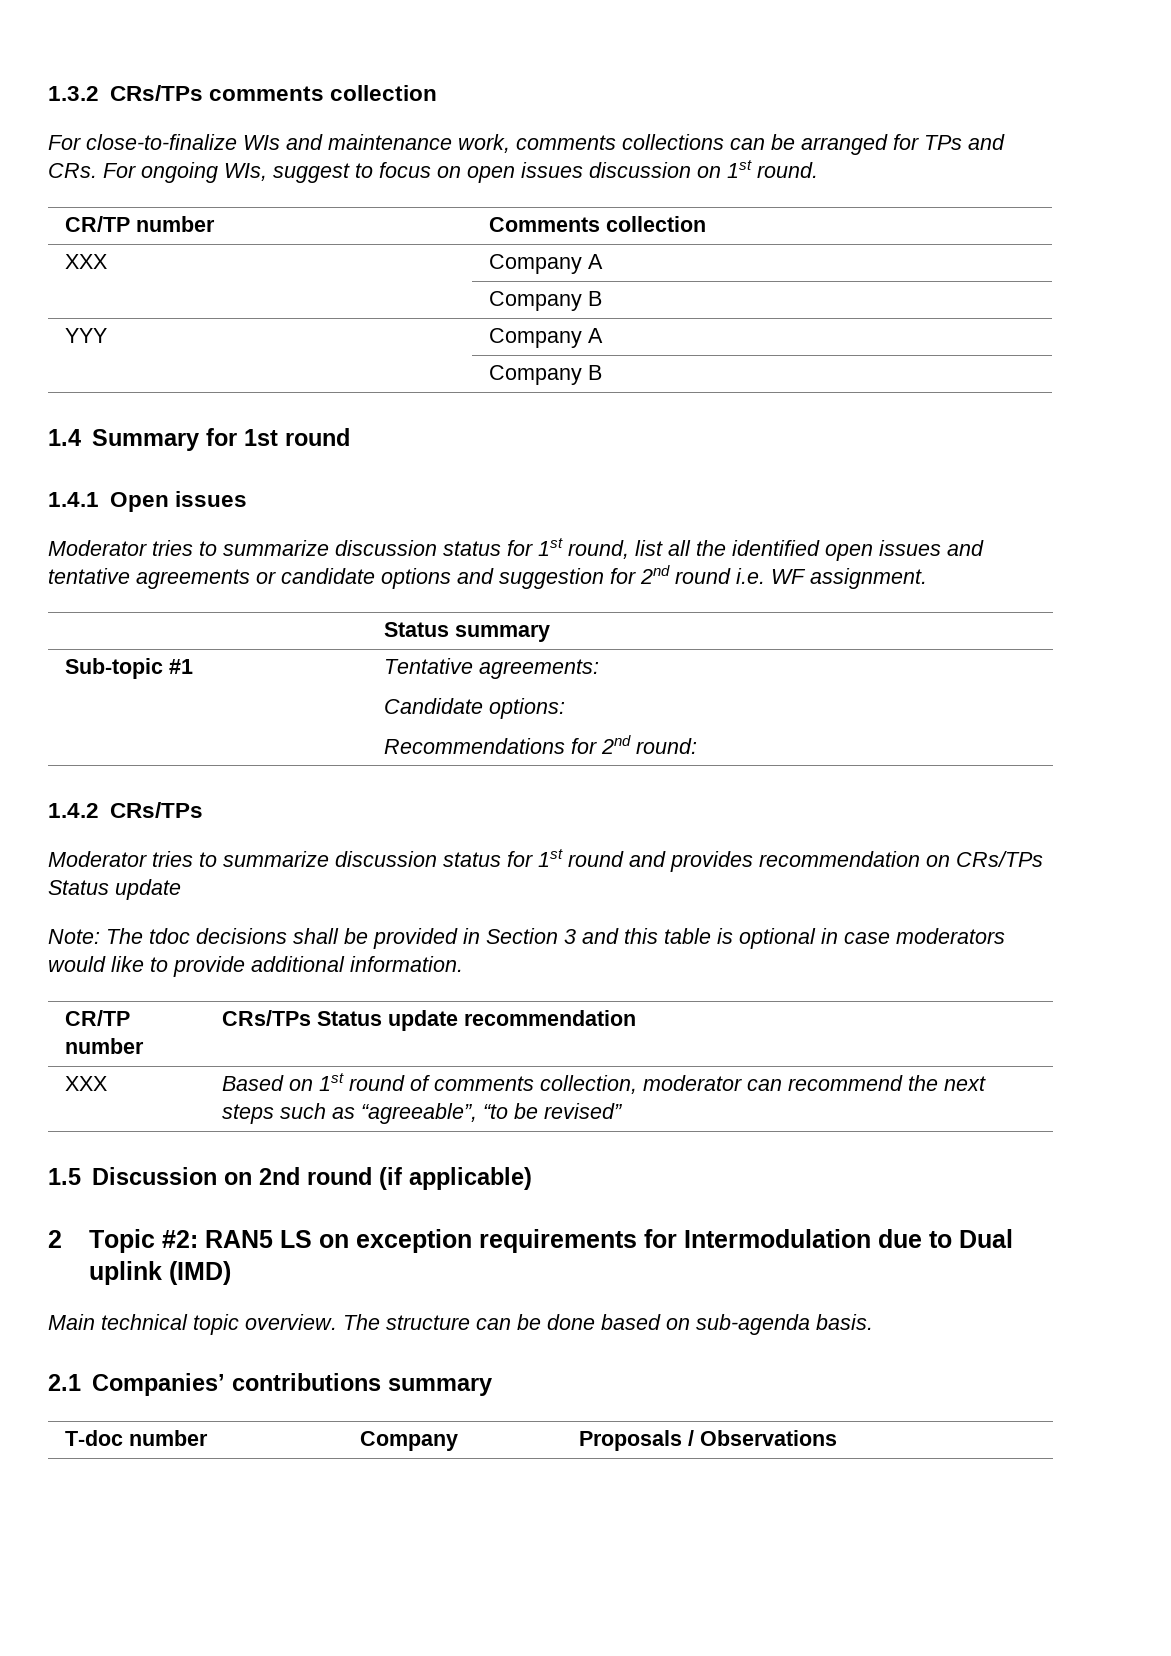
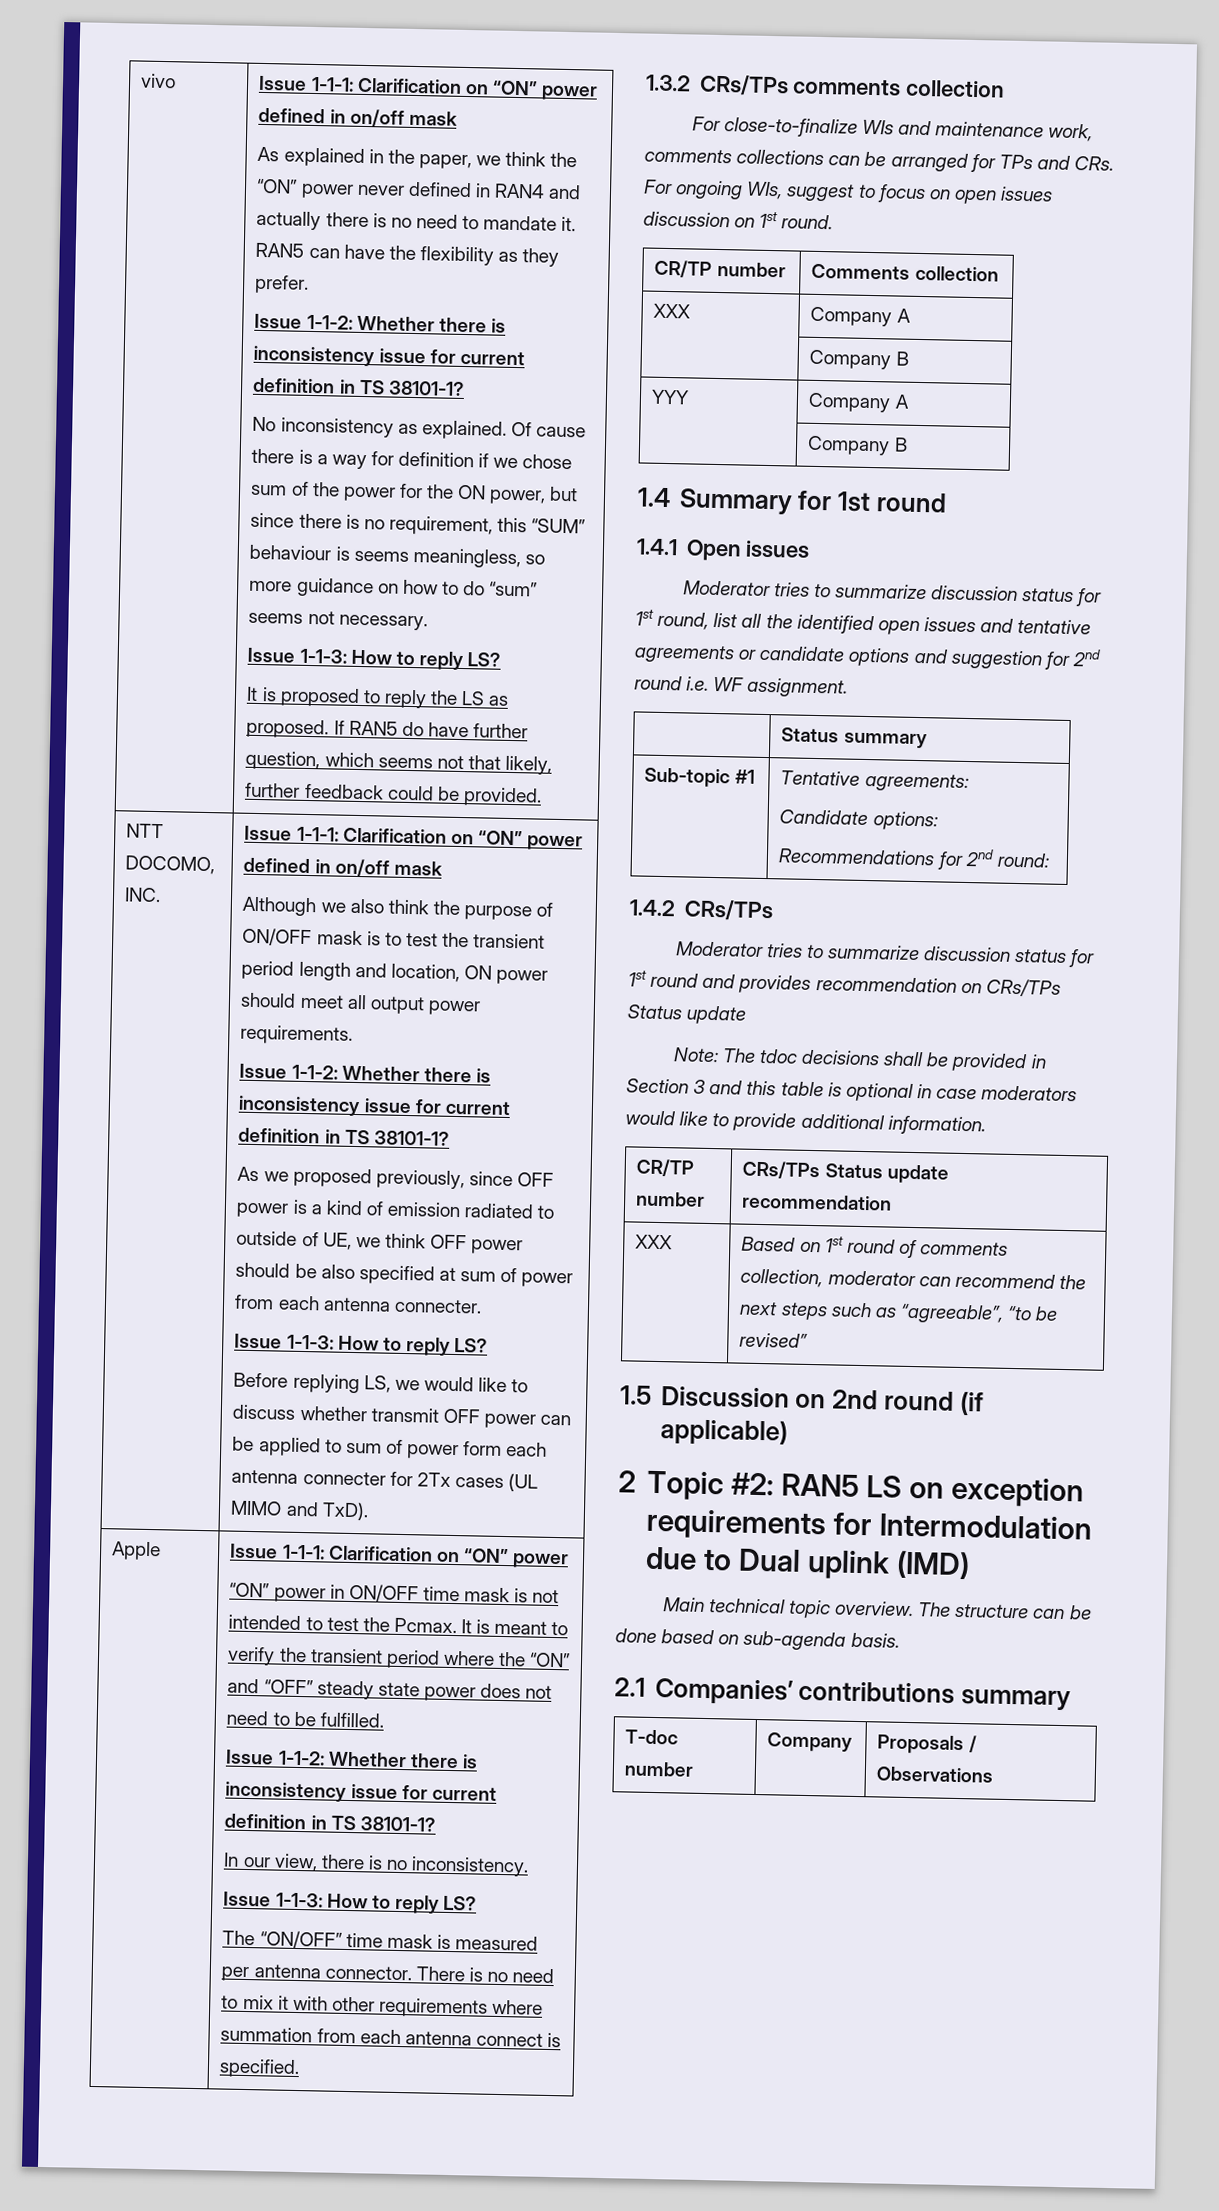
+ vivo | Issue 1-1-1: Clarification on “ON” power defined in on/off mask
+ As explained in the paper, we think the “ON” power never defined in RAN4 and actually there is no need to mandate it. RAN5 can have the flexibility as they prefer.
+ Issue 1-1-2: Whether there is inconsistency issue for current definition in TS 38101-1?
+ No inconsistency as explained. Of cause there is a way for definition if we chose sum of the power for the ON power, but since there is no requirement, this “SUM” behaviour is seems meaningless, so more guidance on how to do “sum” seems not necessary.
+ Issue 1-1-3: How to reply LS?
+ It is proposed to reply the LS as proposed. If RAN5 do have further question, which seems not that likely, further feedback could be provided.
+ NTT DOCOMO, INC. | Issue 1-1-1: Clarification on “ON” power defined in on/off mask
+ Although we also think the purpose of ON/OFF mask is to test the transient period length and location, ON power should meet all output power requirements.
+ Issue 1-1-2: Whether there is inconsistency issue for current definition in TS 38101-1?
+ As we proposed previously, since OFF power is a kind of emission radiated to outside of UE, we think OFF power should be also specified at sum of power from each antenna connecter.
+ Issue 1-1-3: How to reply LS?
+ Before replying LS, we would like to discuss whether transmit OFF power can be applied to sum of power form each antenna connecter for 2Tx cases (UL MIMO and TxD).
+ Apple | Issue 1-1-1: Clarification on “ON” power
+ “ON” power in ON/OFF time mask is not intended to test the Pcmax. It is meant to verify the transient period where the “ON” and “OFF” steady state power does not need to be fulfilled.
+ Issue 1-1-2: Whether there is inconsistency issue for current definition in TS 38101-1?
+ In our view, there is no inconsistency.
+ Issue 1-1-3: How to reply LS?
+ The “ON/OFF” time mask is measured per antenna connector. There is no need to mix it with other requirements where summation from each antenna connect is specified.

